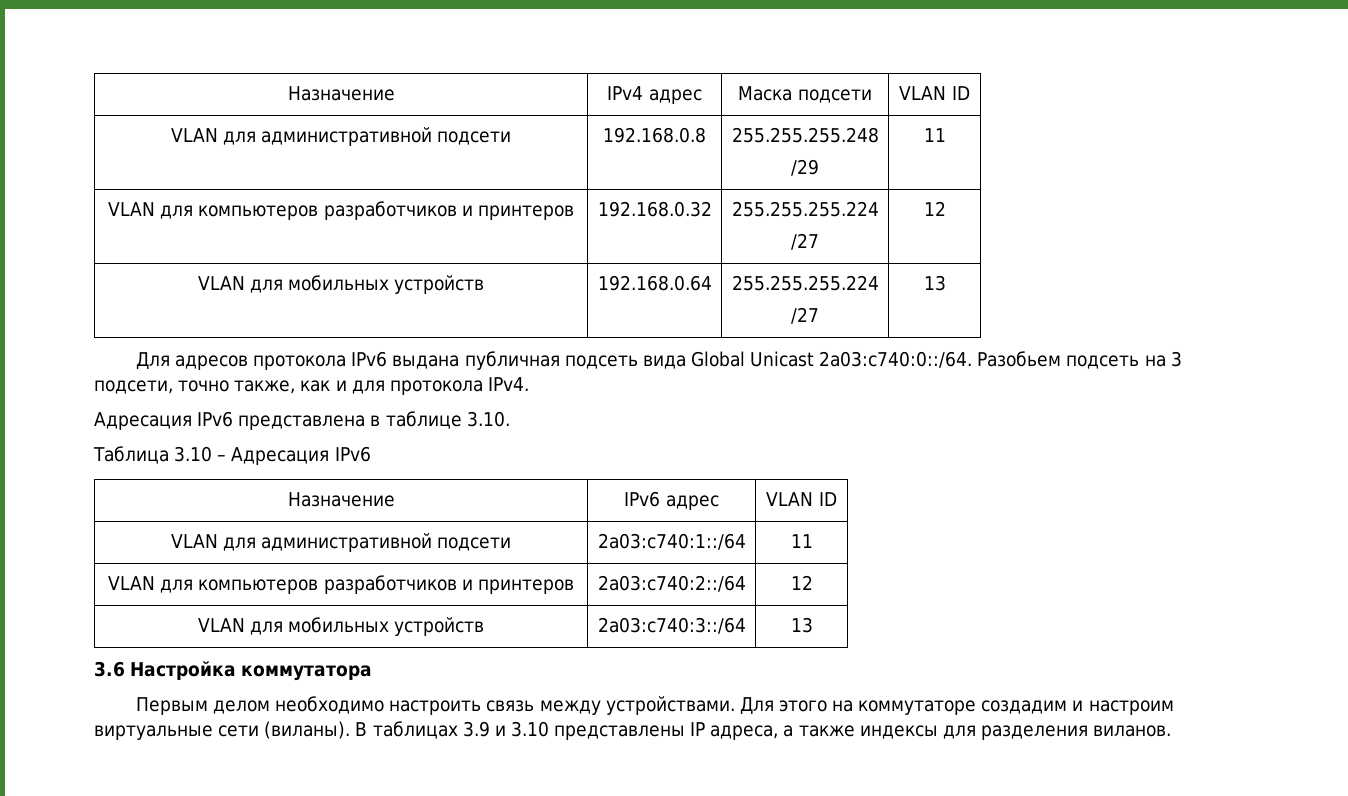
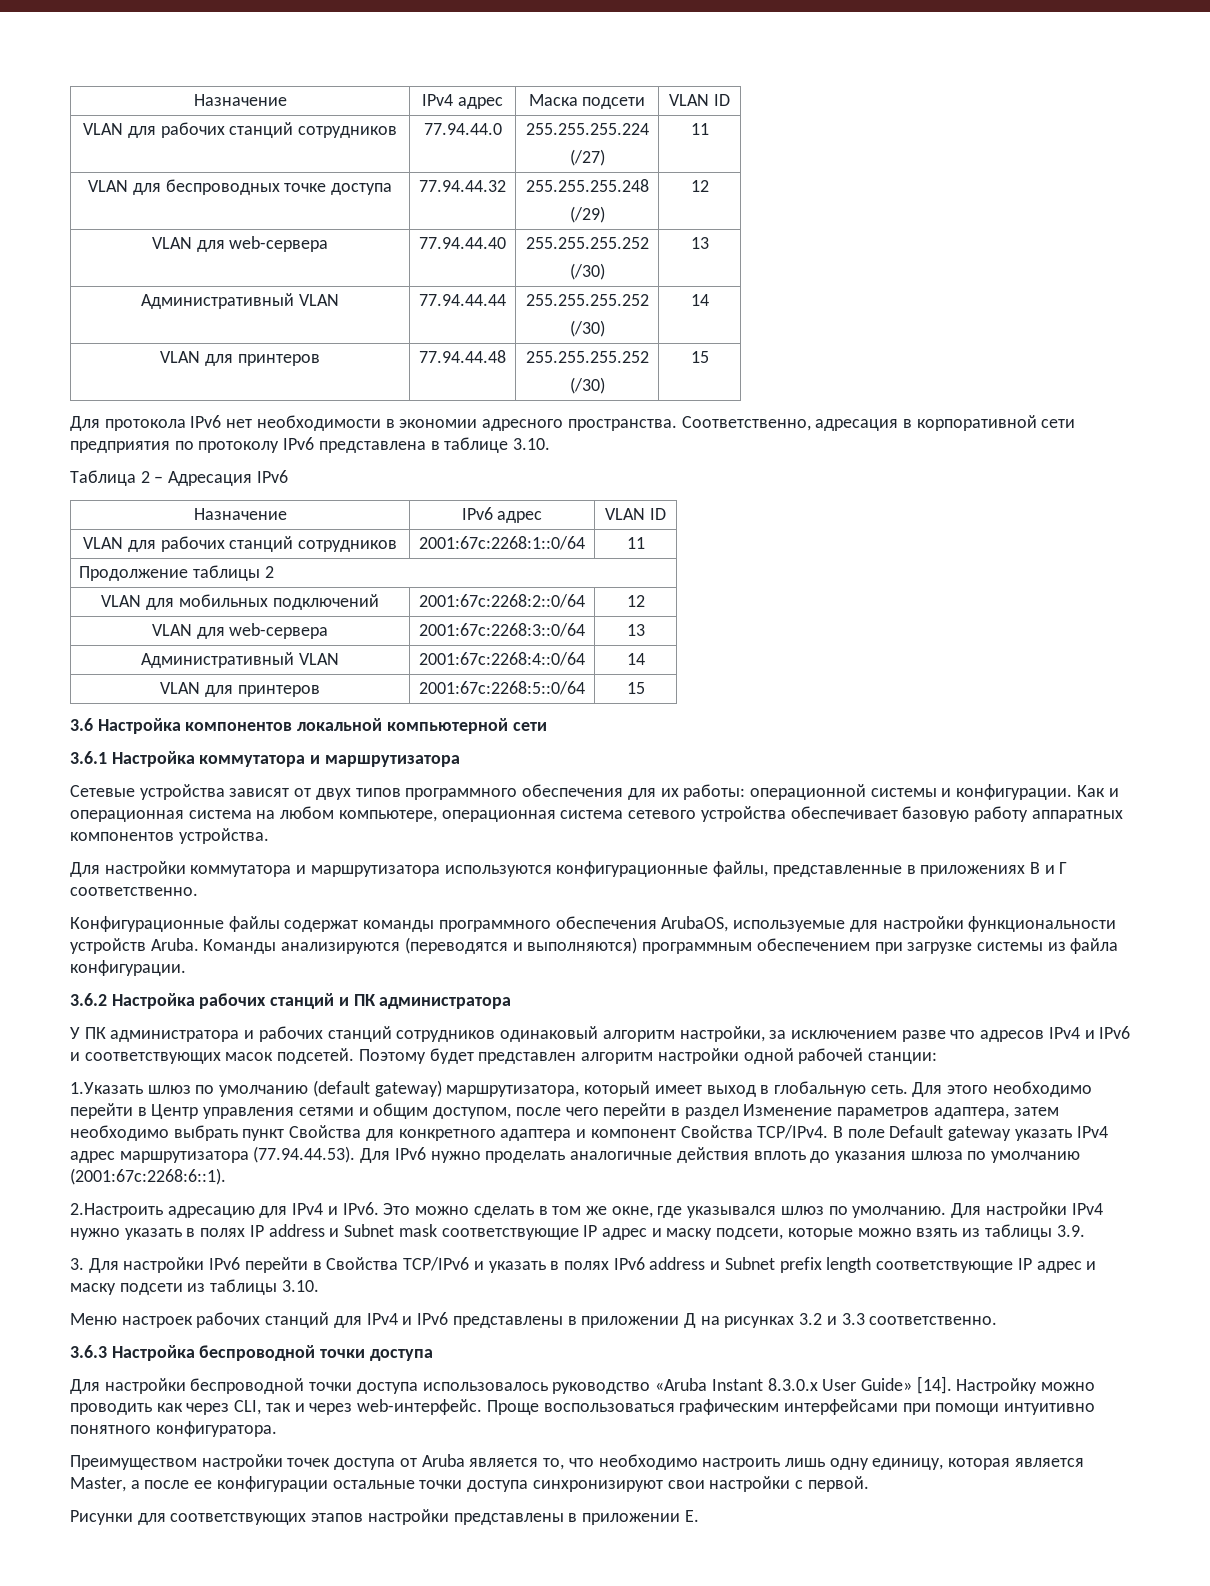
- VLAN для административной подсети | 192.168.0.8 | 255.255.255.248
- /29 | 11
- VLAN для компьютеров разработчиков и принтеров | 192.168.0.32 | 255.255.255.224
- /27 | 12
- VLAN для мобильных устройств | 192.168.0.64 | 255.255.255.224
- /27 | 13
- Для адресов протокола IPv6 выдана публичная подсеть вида Global Unicast 2a03:c740:0::/64. Разобьем подсеть на 3 подсети, точно также, как и для протокола IPv4.
- Адресация IPv6 представлена в таблице 3.10.
+ VLAN для рабочих станций сотрудников | 77.94.44.0 | 255.255.255.224
+ (/27) | 11
+ VLAN для беспроводных точке доступа | 77.94.44.32 | 255.255.255.248
+ (/29) | 12
+ VLAN для web-сервера | 77.94.44.40 | 255.255.255.252
+ (/30) | 13
+ Административный VLAN | 77.94.44.44 | 255.255.255.252
+ (/30) | 14
+ VLAN для принтеров | 77.94.44.48 | 255.255.255.252
+ (/30) | 15
+ Для протокола IPv6 нет необходимости в экономии адресного пространства. Соответственно, адресация в корпоративной сети предприятия по протоколу IPv6 представлена в таблице 3.10.
- Таблица 3.10 – Адресация IPv6
+ Таблица 2 – Адресация IPv6
- VLAN для административной подсети | 2a03:c740:1::/64 | 11
- VLAN для компьютеров разработчиков и принтеров | 2a03:c740:2::/64 | 12
- VLAN для мобильных устройств | 2a03:c740:3::/64 | 13
- 3.6 Настройка коммутатора
- Первым делом необходимо настроить связь между устройствами. Для этого на коммутаторе создадим и настроим виртуальные сети (виланы). В таблицах 3.9 и 3.10 представлены IP адреса, а также индексы для разделения виланов.
+ VLAN для рабочих станций сотрудников | 2001:67c:2268:1::0/64 | 11
+ Продолжение таблицы 2
+ VLAN для мобильных подключений | 2001:67c:2268:2::0/64 | 12
+ VLAN для web-сервера | 2001:67c:2268:3::0/64 | 13
+ Административный VLAN | 2001:67c:2268:4::0/64 | 14
+ VLAN для принтеров | 2001:67c:2268:5::0/64 | 15
+ 3.6 Настройка компонентов локальной компьютерной сети
+ 3.6.1 Настройка коммутатора и маршрутизатора
+ Сетевые устройства зависят от двух типов программного обеспечения для их работы: операционной системы и конфигурации. Как и операционная система на любом компьютере, операционная система сетевого устройства обеспечивает базовую работу аппаратных компонентов устройства.
+ Для настройки коммутатора и маршрутизатора используются конфигурационные файлы, представленные в приложениях В и Г соответственно.
+ Конфигурационные файлы содержат команды программного обеспечения ArubaOS, используемые для настройки функциональности устройств Aruba. Команды анализируются (переводятся и выполняются) программным обеспечением при загрузке системы из файла конфигурации.
+ 3.6.2 Настройка рабочих станций и ПК администратора
+ У ПК администратора и рабочих станций сотрудников одинаковый алгоритм настройки, за исключением разве что адресов IPv4 и IPv6 и соответствующих масок подсетей. Поэтому будет представлен алгоритм настройки одной рабочей станции:
+ 1.Указать шлюз по умолчанию (default gateway) маршрутизатора, который имеет выход в глобальную сеть. Для этого необходимо перейти в Центр управления сетями и общим доступом, после чего перейти в раздел Изменение параметров адаптера, затем необходимо выбрать пункт Свойства для конкретного адаптера и компонент Свойства TCP/IPv4. В поле Default gateway указать IPv4 адрес маршрутизатора (77.94.44.53). Для IPv6 нужно проделать аналогичные действия вплоть до указания шлюза по умолчанию (2001:67c:2268:6::1).
+ 2.Настроить адресацию для IPv4 и IPv6. Это можно сделать в том же окне, где указывался шлюз по умолчанию. Для настройки IPv4 нужно указать в полях IP address и Subnet mask соответствующие IP адрес и маску подсети, которые можно взять из таблицы 3.9.
+ 3. Для настройки IPv6 перейти в Свойства TCP/IPv6 и указать в полях IPv6 address и Subnet prefix length соответствующие IP адрес и маску подсети из таблицы 3.10.
+ Меню настроек рабочих станций для IPv4 и IPv6 представлены в приложении Д на рисунках 3.2 и 3.3 соответственно.
+ 3.6.3 Настройка беспроводной точки доступа
+ Для настройки беспроводной точки доступа использовалось руководство «Aruba Instant 8.3.0.x User Guide» [14]. Настройку можно проводить как через CLI, так и через web-интерфейс. Проще воспользоваться графическим интерфейсами при помощи интуитивно понятного конфигуратора.
+ Преимуществом настройки точек доступа от Aruba является то, что необходимо настроить лишь одну единицу, которая является Master, а после ее конфигурации остальные точки доступа синхронизируют свои настройки с первой.
+ Рисунки для соответствующих этапов настройки представлены в приложении Е.

